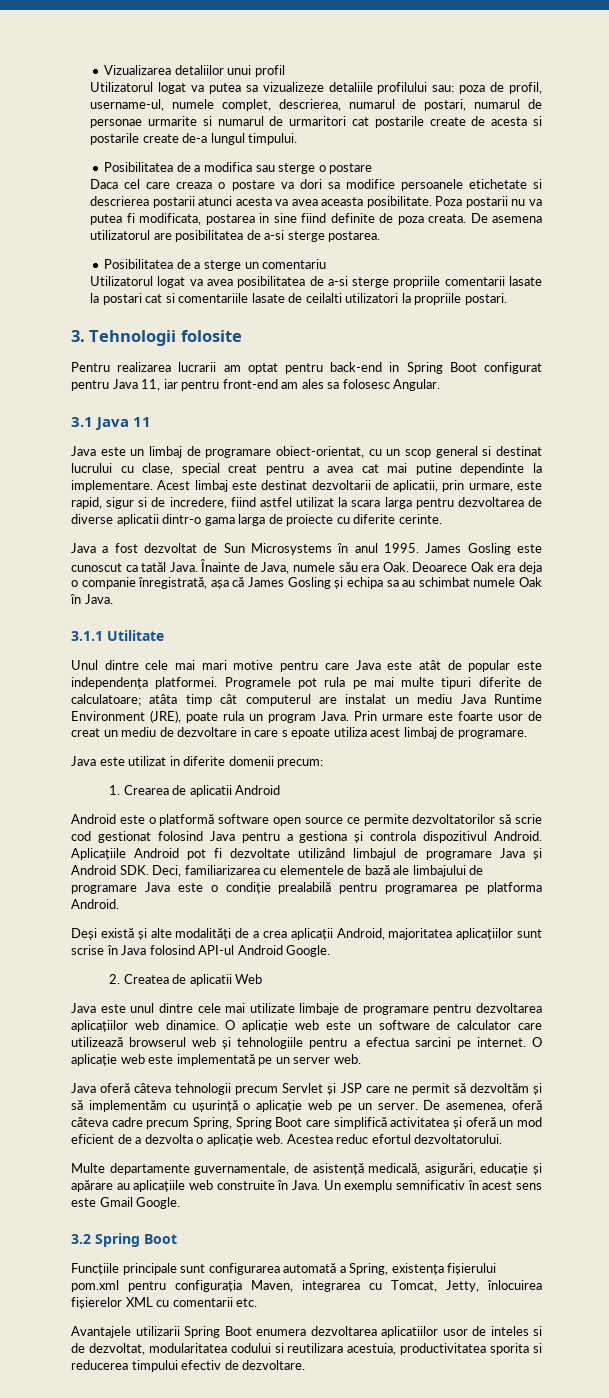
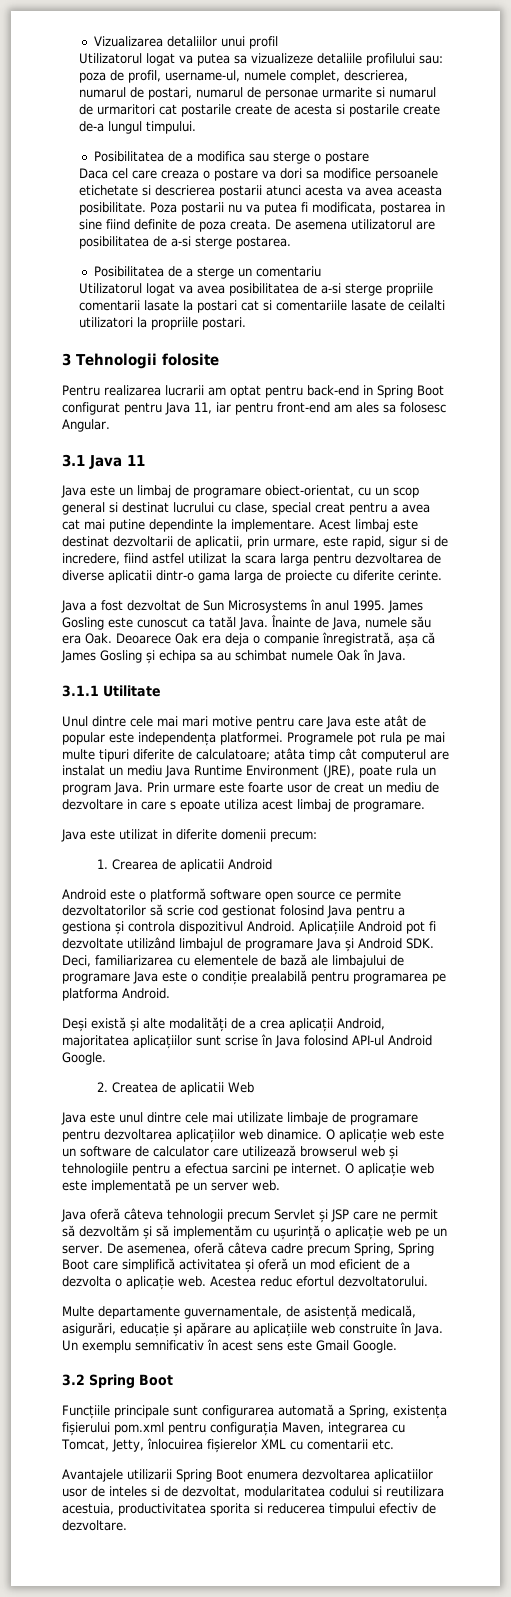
- 3. Tehnologii folosite
+ 3 Tehnologii folosite

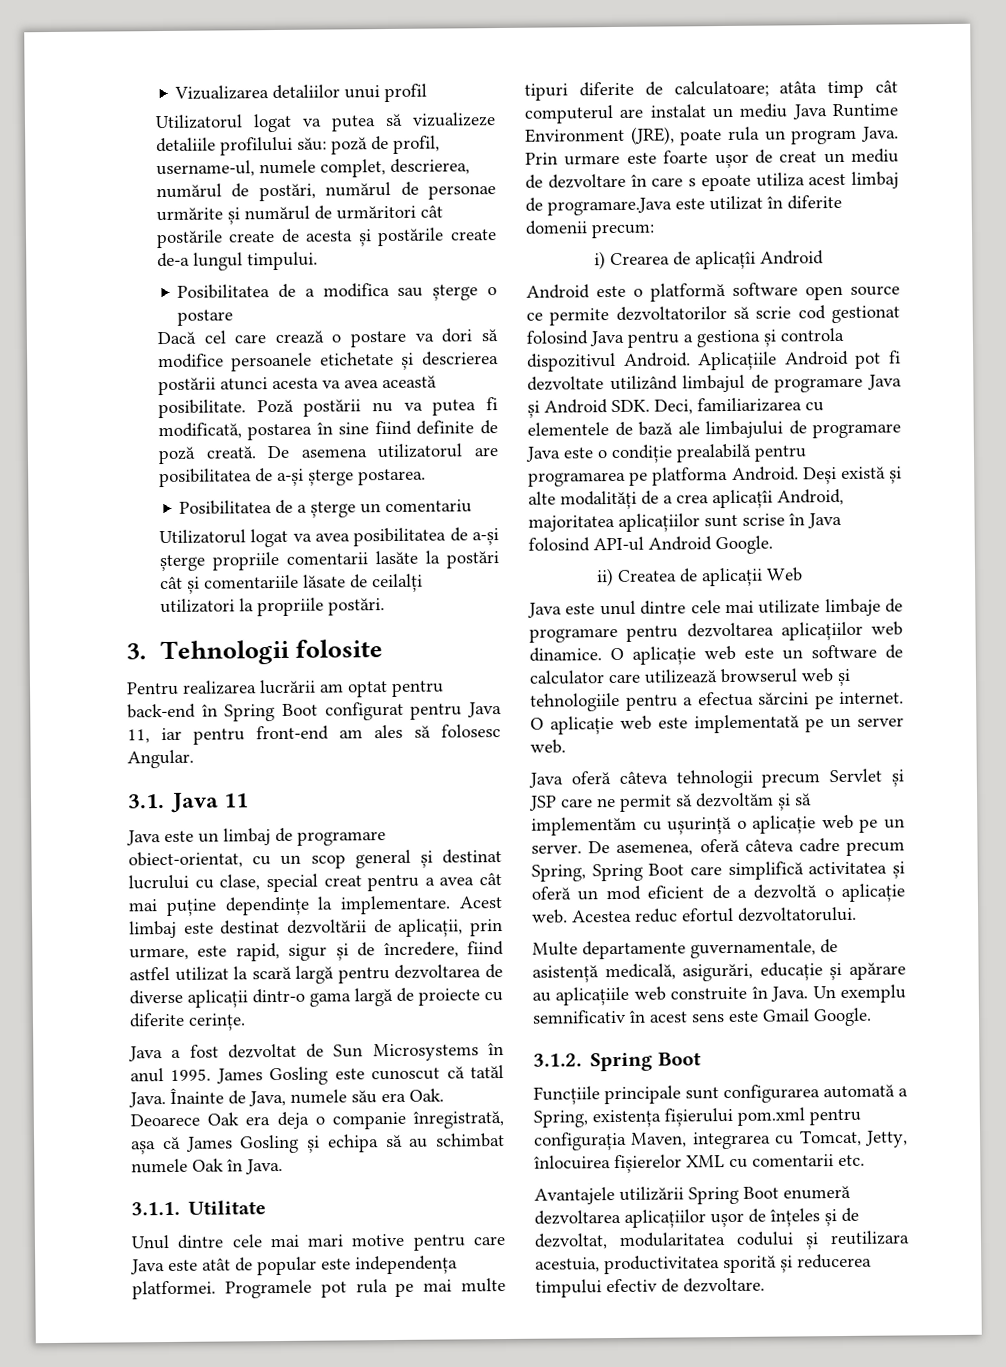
- Utilizatorul logat va putea sa vizualizeze detaliile profilului sau: poza de profil, username-ul, numele complet, descrierea, numarul de postari, numarul de personae urmarite si numarul de urmaritori cat postarile create de acesta si postarile create de-a lungul timpului.
+ Utilizatorul logat va putea să vizualizeze detaliile profilului său: poză de profil, username-ul, numele complet, descrierea, numărul de postări, numărul de personae urmărite și numărul de urmăritori cât postările create de acesta și postările create de-a lungul timpului.
- Posibilitatea de a modifica sau sterge o postare
+ Posibilitatea de a modifica sau șterge o postare
- Daca cel care creaza o postare va dori sa modifice persoanele etichetate si descrierea postarii atunci acesta va avea aceasta posibilitate. Poza postarii nu va putea fi modificata, postarea in sine fiind definite de poza creata.
+ Dacă cel care crează o postare va dori să modifice persoanele etichetate și descrierea postării atunci acesta va avea această posibilitate. Poză postării nu va putea fi modificată, postarea în sine fiind definite de poză creată.
- De asemena utilizatorul are posibilitatea de a-si sterge postarea.
+ De asemena utilizatorul are posibilitatea de a-și șterge postarea.
- Posibilitatea de a sterge un comentariu
+ Posibilitatea de a șterge un comentariu
- Utilizatorul logat va avea posibilitatea de a-si sterge propriile comentarii lasate la postari cat si comentariile lasate de ceilalti utilizatori la propriile postari.
- 3 Tehnologii folosite
+ Utilizatorul logat va avea posibilitatea de a-și șterge propriile comentarii lasăte la postări cât și comentariile lăsate de ceilalți utilizatori la propriile postări.
+ 3. Tehnologii folosite
- Pentru realizarea lucrarii am optat pentru back-end in Spring Boot configurat pentru Java 11, iar pentru front-end am ales sa folosesc Angular.
+ Pentru realizarea lucrării am optat pentru back-end în Spring Boot configurat pentru Java 11, iar pentru front-end am ales să folosesc Angular.
- 3.1 Java 11
+ 3.1. Java 11
- Java este un limbaj de programare obiect-orientat, cu un scop general si destinat lucrului cu clase, special creat pentru a avea cat mai putine dependinte la implementare.
+ Java este un limbaj de programare obiect-orientat, cu un scop general și destinat lucrului cu clase, special creat pentru a avea cât mai puține dependințe la implementare.
- Acest limbaj este destinat dezvoltarii de aplicatii, prin urmare, este rapid, sigur si de incredere, fiind astfel utilizat la scara larga pentru dezvoltarea de diverse aplicatii dintr-o gama larga de proiecte cu diferite cerinte.
+ Acest limbaj este destinat dezvoltării de aplicații, prin urmare, este rapid, sigur și de încredere, fiind astfel utilizat la scară largă pentru dezvoltarea de diverse aplicații dintr-o gama largă de proiecte cu diferite cerințe.
- James Gosling este cunoscut ca tatăl Java.
+ James Gosling este cunoscut că tatăl Java.
- Înainte de Java, numele său era Oak. Deoarece Oak era deja o companie înregistrată, așa că James Gosling și echipa sa au schimbat numele Oak în Java.
+ Înainte de Java, numele său era Oak. Deoarece Oak era deja o companie înregistrată, așa că James Gosling și echipa să au schimbat numele Oak în Java.
- 3.1.1 Utilitate
+ 3.1.1. Utilitate
- Prin urmare este foarte usor de creat un mediu de dezvoltare in care s epoate utiliza acest limbaj de programare.
- Java este utilizat in diferite domenii precum:
+ Prin urmare este foarte ușor de creat un mediu de dezvoltare în care s epoate utiliza acest limbaj de programare.Java este utilizat în diferite domenii precum:
- 1. Crearea de aplicatii Android
+ i) Crearea de aplicațîi Android
- Aplicațiile Android pot fi dezvoltate utilizând limbajul de programare Java și Android SDK. Deci, familiarizarea cu elementele de bază ale limbajului de programare Java este o condiție prealabilă pentru programarea pe platforma Android.
- Deși există și alte modalități de a crea aplicații Android, majoritatea aplicațiilor sunt scrise în Java folosind API-ul Android Google.
+ Aplicațiile Android pot fi dezvoltate utilizând limbajul de programare Java și Android SDK. Deci, familiarizarea cu elementele de bază ale limbajului de programare Java este o condiție prealabilă pentru programarea pe platforma Android. Deși există și alte modalități de a crea aplicațîi Android, majoritatea aplicațiilor sunt scrise în Java folosind API-ul Android Google.
- 2. Createa de aplicatii Web
+ ii) Createa de aplicații Web
- O aplicație web este un software de calculator care utilizează browserul web și tehnologiile pentru a efectua sarcini pe internet.
+ O aplicație web este un software de calculator care utilizează browserul web și tehnologiile pentru a efectua sărcini pe internet.
- De asemenea, oferă câteva cadre precum Spring, Spring Boot care simplifică activitatea și oferă un mod eficient de a dezvolta o aplicație web.
+ De asemenea, oferă câteva cadre precum Spring, Spring Boot care simplifică activitatea și oferă un mod eficient de a dezvoltă o aplicație web.
- 3.2 Spring Boot
+ 3.1.2. Spring Boot
- Avantajele utilizarii Spring Boot enumera dezvoltarea aplicatiilor usor de inteles si de dezvoltat, modularitatea codului si reutilizara acestuia, productivitatea sporita si reducerea timpului efectiv de dezvoltare.
+ Avantajele utilizării Spring Boot enumeră dezvoltarea aplicațiilor ușor de înțeles și de dezvoltat, modularitatea codului și reutilizara acestuia, productivitatea sporită și reducerea timpului efectiv de dezvoltare.

